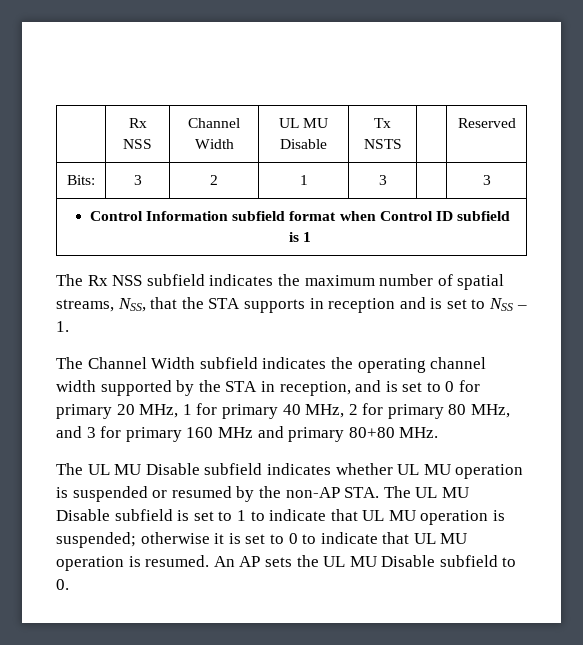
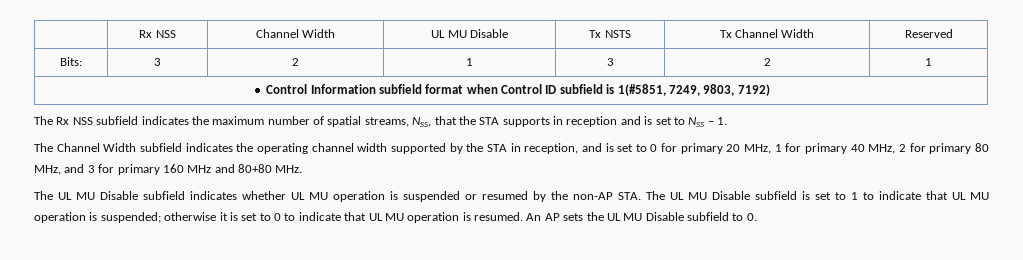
- | Rx NSS | Channel Width | UL MU Disable | Tx NSTS | | Reserved
+ | Rx NSS | Channel Width | UL MU Disable | Tx NSTS | Tx Channel Width | Reserved
- Bits: | 3 | 2 | 1 | 3 | | 3
+ Bits: | 3 | 2 | 1 | 3 | 2 | 1
- Control Information subfield format when Control ID subfield is 1
+ Control Information subfield format when Control ID subfield is 1(#5851, 7249, 9803, 7192)
- The Channel Width subfield indicates the operating channel width supported by the STA in reception, and is set to 0 for primary 20 MHz, 1 for primary 40 MHz, 2 for primary 80 MHz, and 3 for primary 160 MHz and primary 80+80 MHz.
+ The Channel Width subfield indicates the operating channel width supported by the STA in reception, and is set to 0 for primary 20 MHz, 1 for primary 40 MHz, 2 for primary 80 MHz, and 3 for primary 160 MHz and 80+80 MHz.

